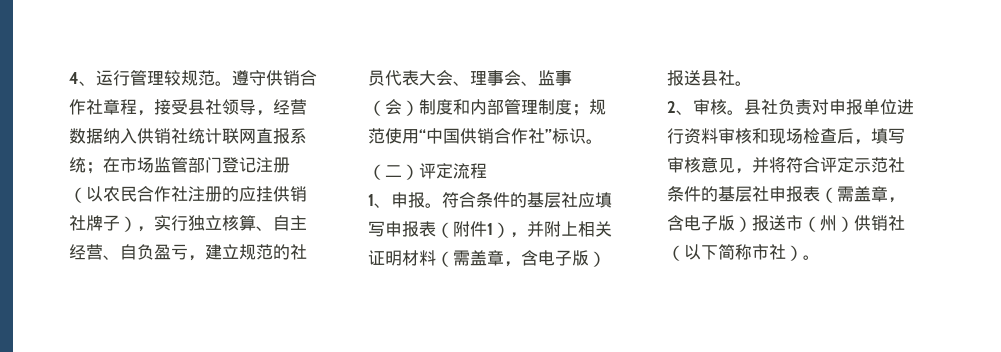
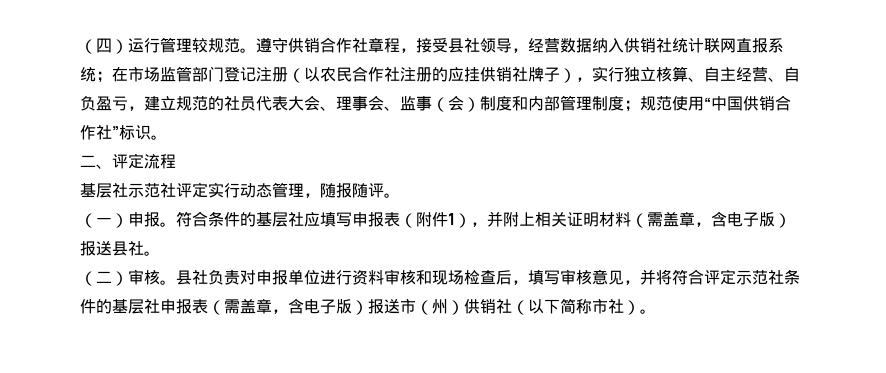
- 4、运行管理较规范。
+ （四）运行管理较规范。
- （二）评定流程
+ 二、评定流程
- 1、申报。
+ 基层社示范社评定实行动态管理，随报随评。
+ （一）申报。
- 2、审核。
+ （二）审核。

